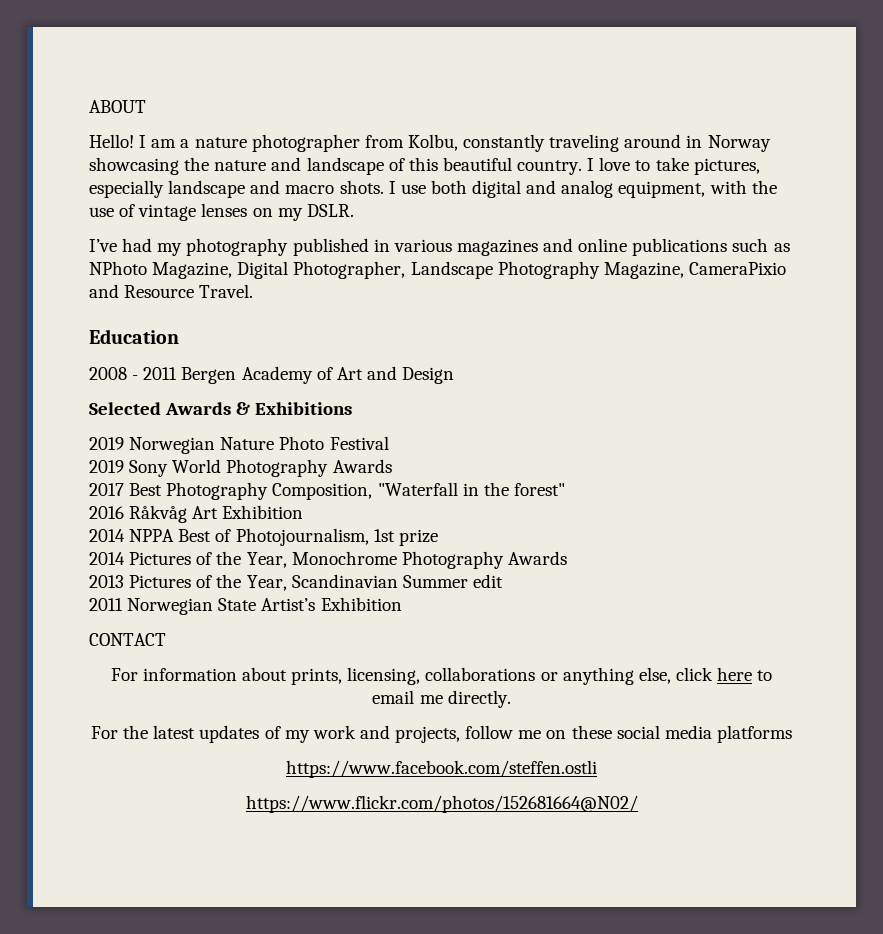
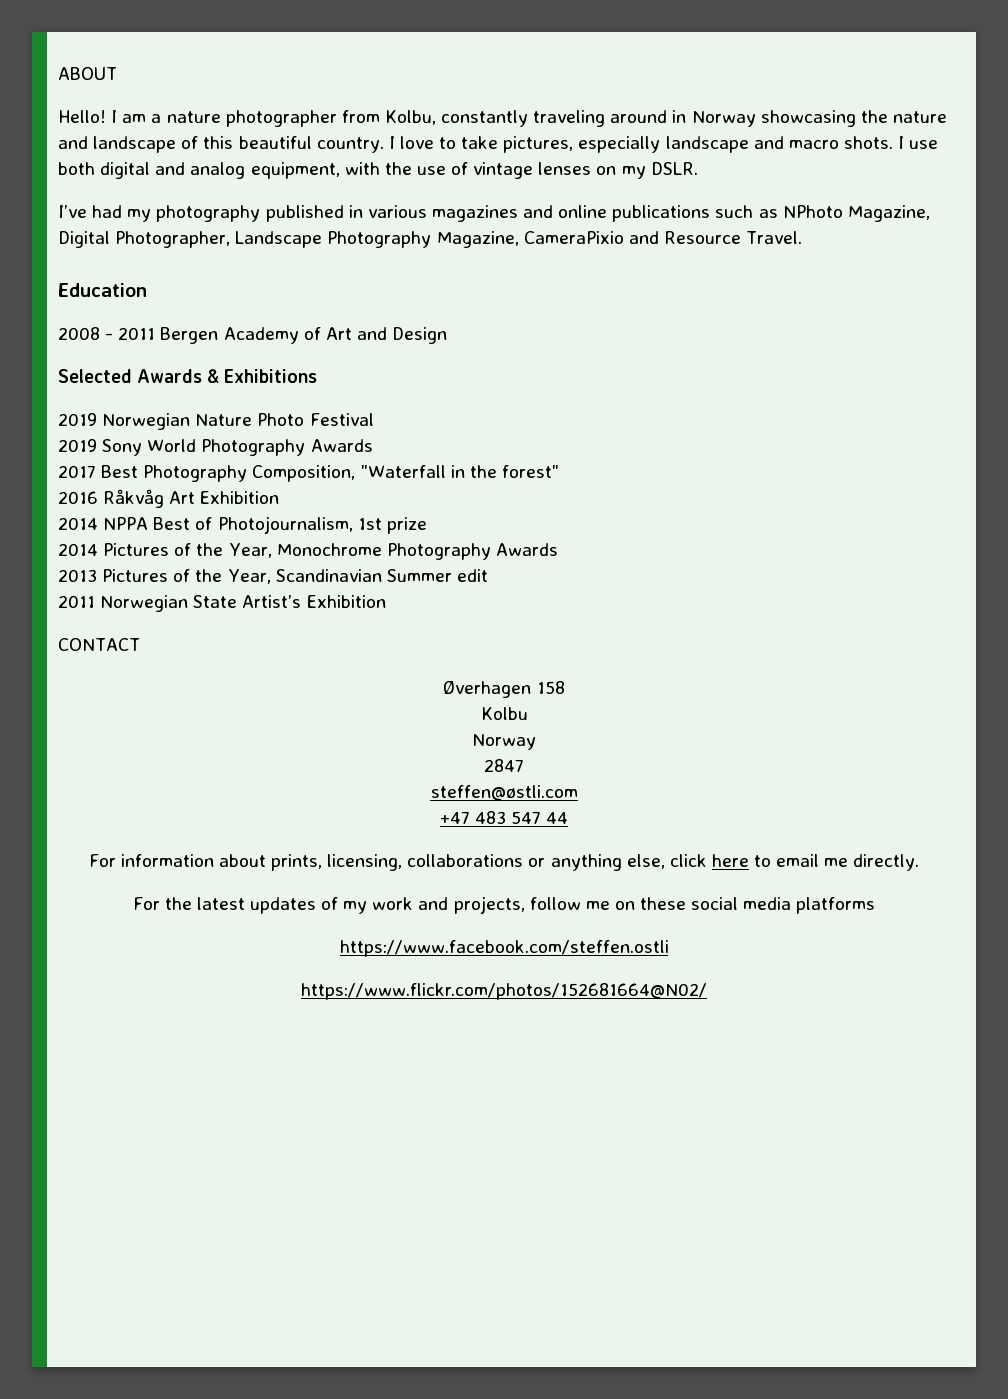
+ Øverhagen 158
+ Kolbu
+ Norway
+ 2847
+ steffen@østli.com
+ +47 483 547 44

